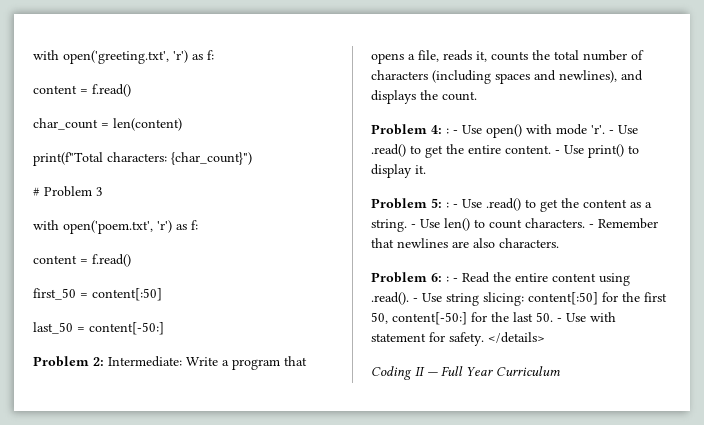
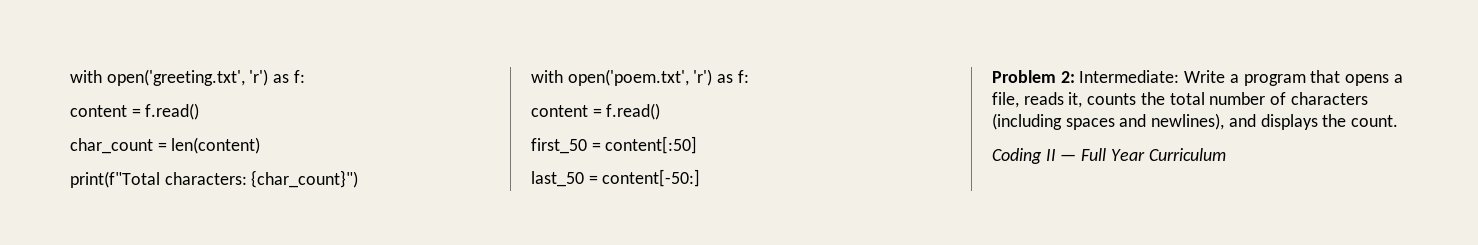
- # Problem 3
- Problem 4: : - Use open() with mode 'r'. - Use .read() to get the entire content. - Use print() to display it.
- Problem 5: : - Use .read() to get the content as a string. - Use len() to count characters. - Remember that newlines are also characters.
- Problem 6: : - Read the entire content using .read(). - Use string slicing: content[:50] for the first 50, content[-50:] for the last 50. - Use with statement for safety. </details>

